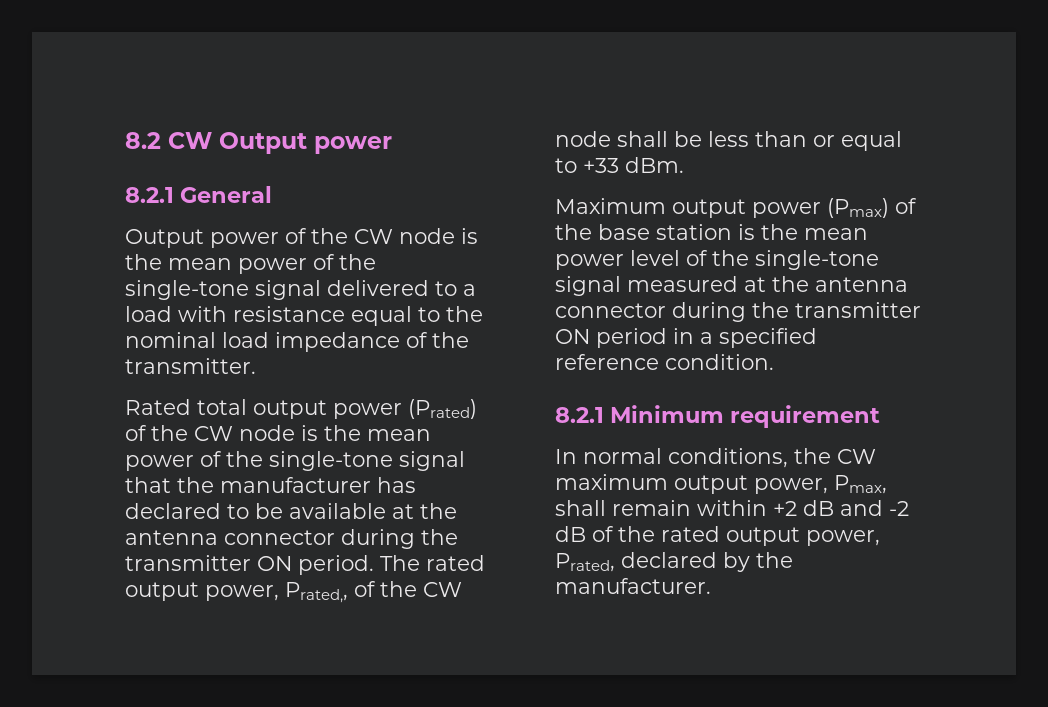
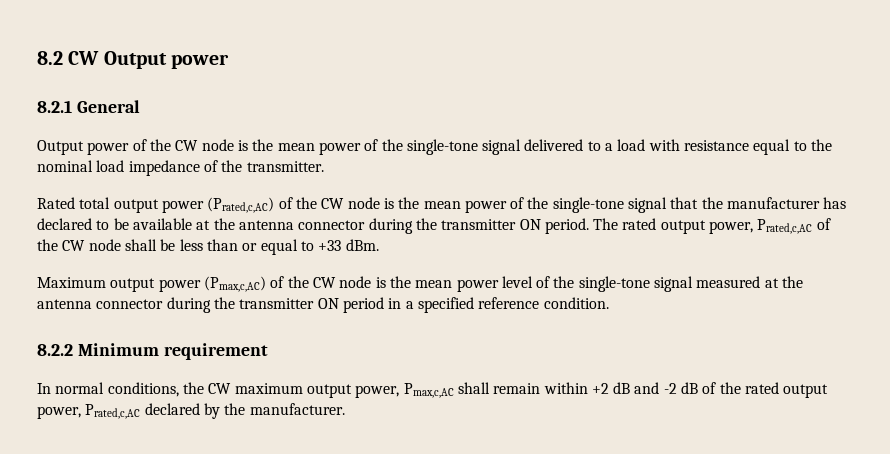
- Rated total output power (Prated) of the CW node is the mean power of the single-tone signal that the manufacturer has declared to be available at the antenna connector during the transmitter ON period.
+ Rated total output power (Prated,c,AC) of the CW node is the mean power of the single-tone signal that the manufacturer has declared to be available at the antenna connector during the transmitter ON period.
- The rated output power, Prated,, of the CW node shall be less than or equal to +33 dBm.
+ The rated output power, Prated,c,AC of the CW node shall be less than or equal to +33 dBm.
- Maximum output power (Pmax) of the base station is the mean power level of the single-tone signal measured at the antenna connector during the transmitter ON period in a specified reference condition.
+ Maximum output power (Pmax,c,AC) of the CW node is the mean power level of the single-tone signal measured at the antenna connector during the transmitter ON period in a specified reference condition.
- 8.2.1 Minimum requirement
+ 8.2.2 Minimum requirement
- In normal conditions, the CW maximum output power, Pmax, shall remain within +2 dB and -2 dB of the rated output power, Prated, declared by the manufacturer.
+ In normal conditions, the CW maximum output power, Pmax,c,AC shall remain within +2 dB and -2 dB of the rated output power, Prated,c,AC declared by the manufacturer.

